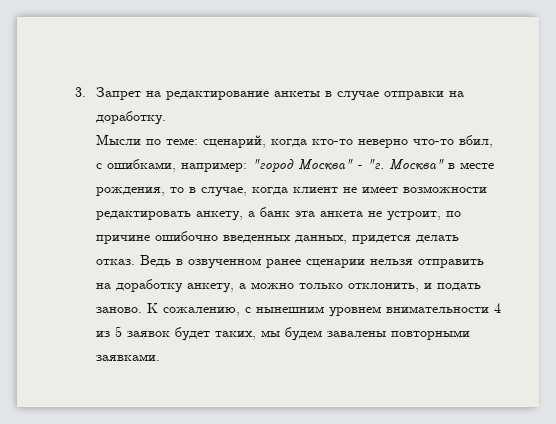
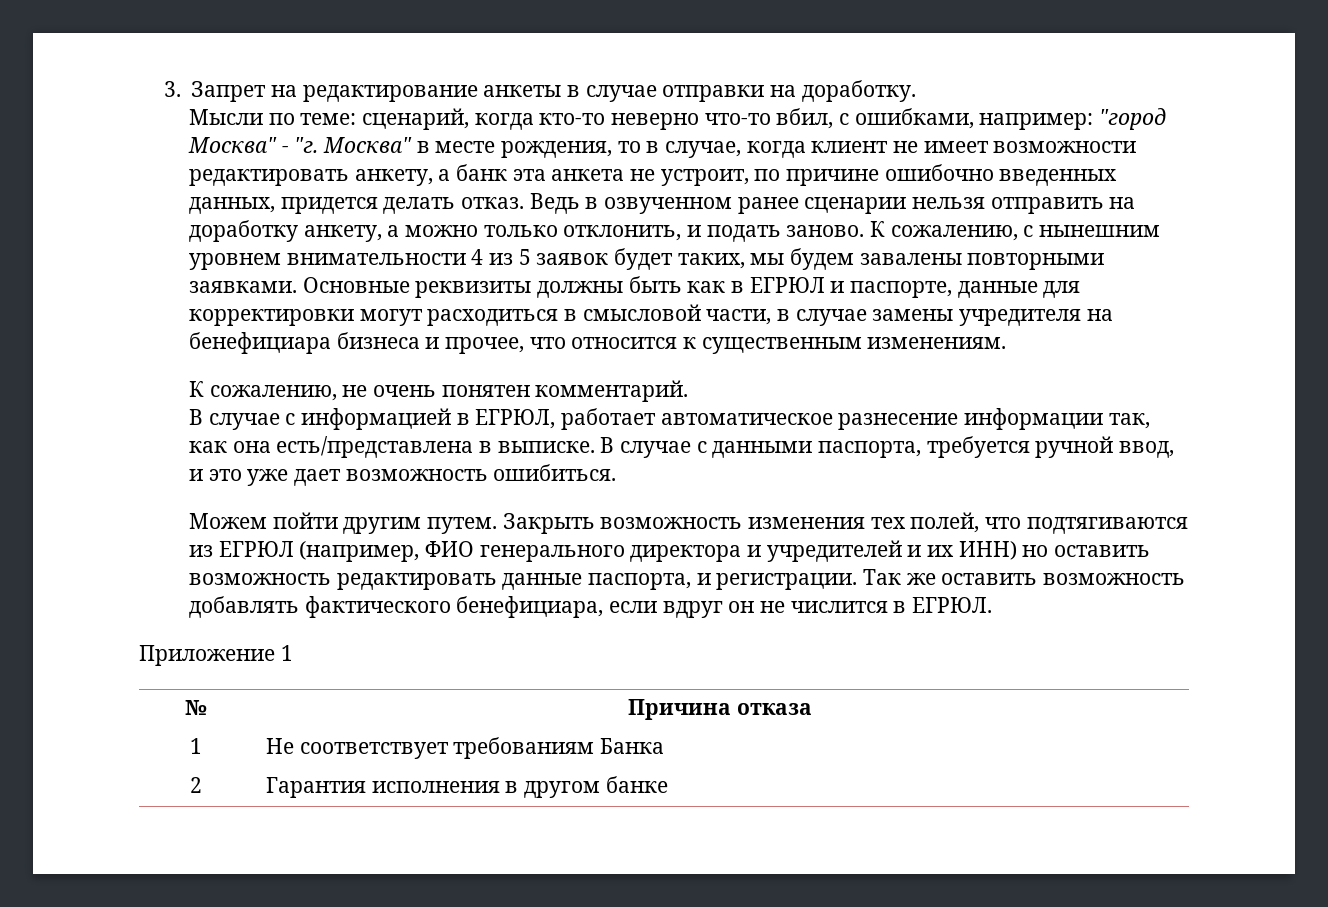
+ Основные реквизиты должны быть как в ЕГРЮЛ и паспорте, данные для корректировки могут расходиться в смысловой части, в случае замены учредителя на бенефициара бизнеса и прочее, что относится к существенным изменениям.
+ К сожалению, не очень понятен комментарий.
+ В случае с информацией в ЕГРЮЛ, работает автоматическое разнесение информации так, как она есть/представлена в выписке. В случае с данными паспорта, требуется ручной ввод, и это уже дает возможность ошибиться.
+ Можем пойти другим путем. Закрыть возможность изменения тех полей, что подтягиваются из ЕГРЮЛ (например, ФИО генерального директора и учредителей и их ИНН) но оставить возможность редактировать данные паспорта, и регистрации. Так же оставить возможность добавлять фактического бенефициара, если вдруг он не числится в ЕГРЮЛ.
+ Приложение 1
+ № | Причина отказа
+ 1 | Не соответствует требованиям Банка
+ 2 | Гарантия исполнения в другом банке

